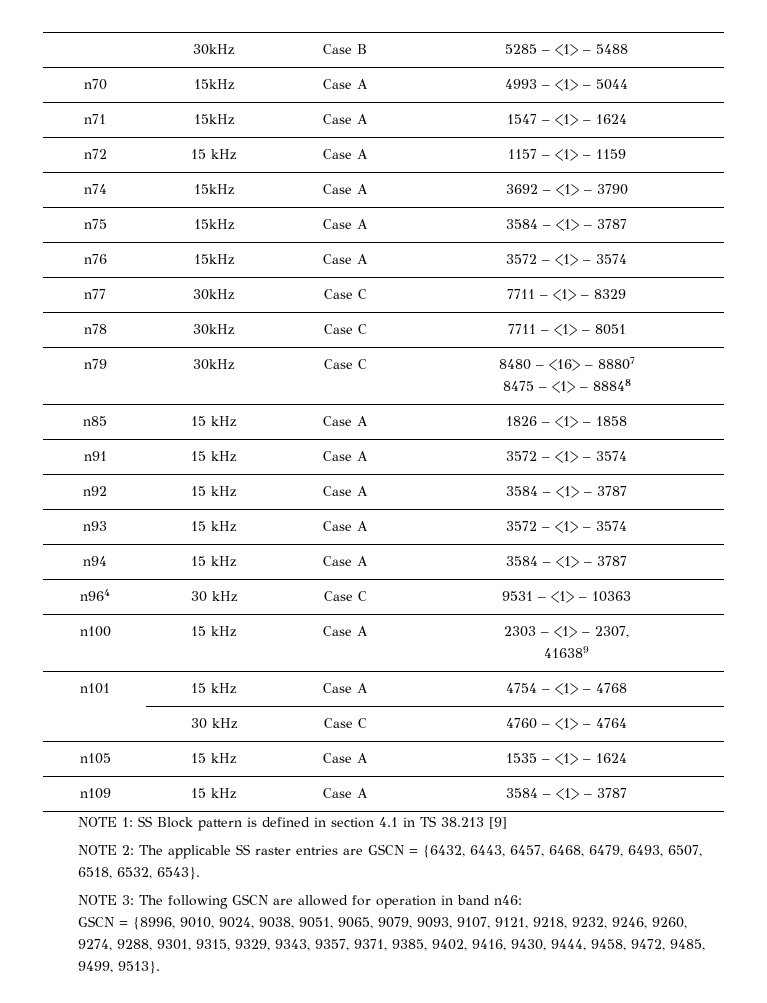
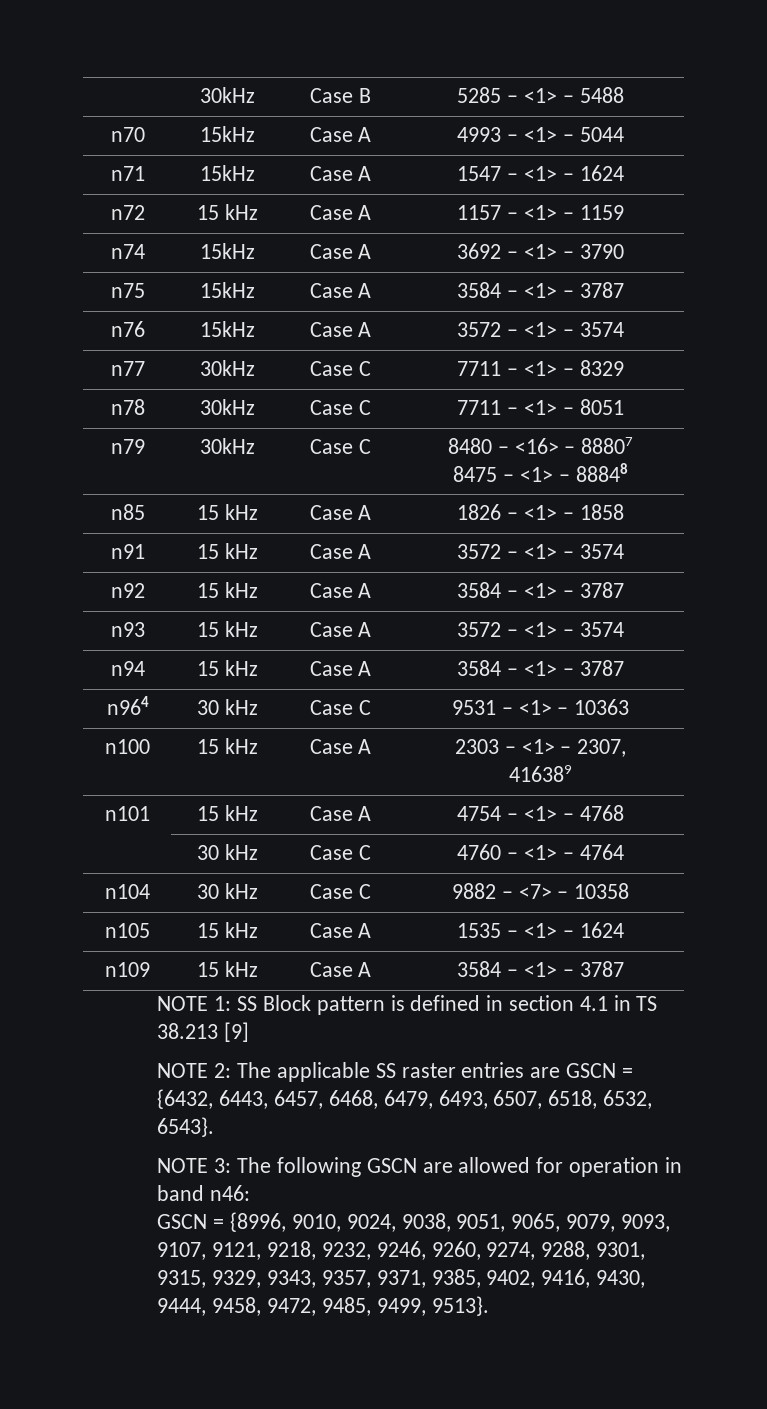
+ n104 | 30 kHz | Case C | 9882 – <7> – 10358

